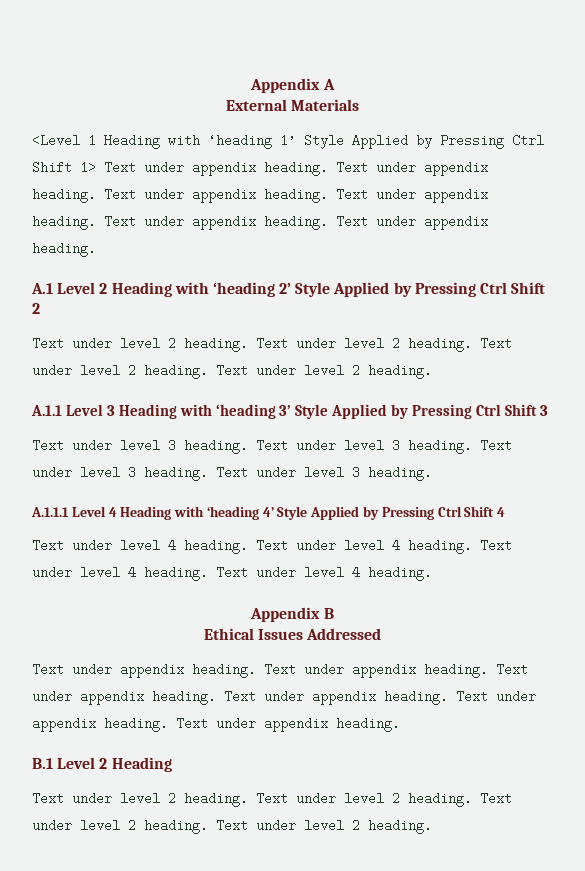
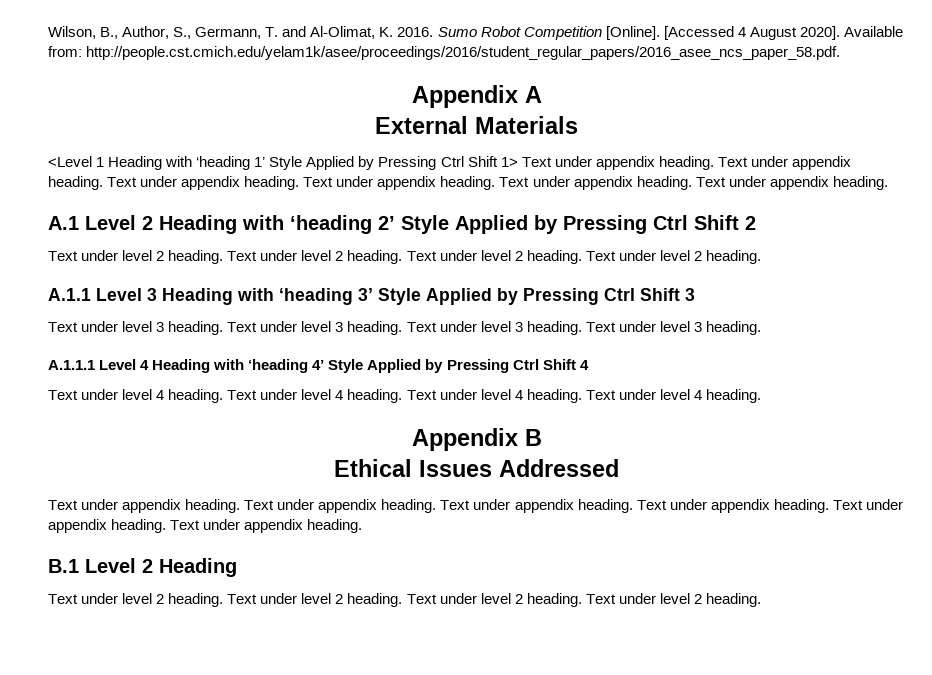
+ Wilson, B., Author, S., Germann, T. and Al-Olimat, K. 2016. Sumo Robot Competition [Online]. [Accessed 4 August 2020]. Available from: http://people.cst.cmich.edu/yelam1k/asee/proceedings/2016/student_regular_papers/2016_asee_ncs_paper_58.pdf.

